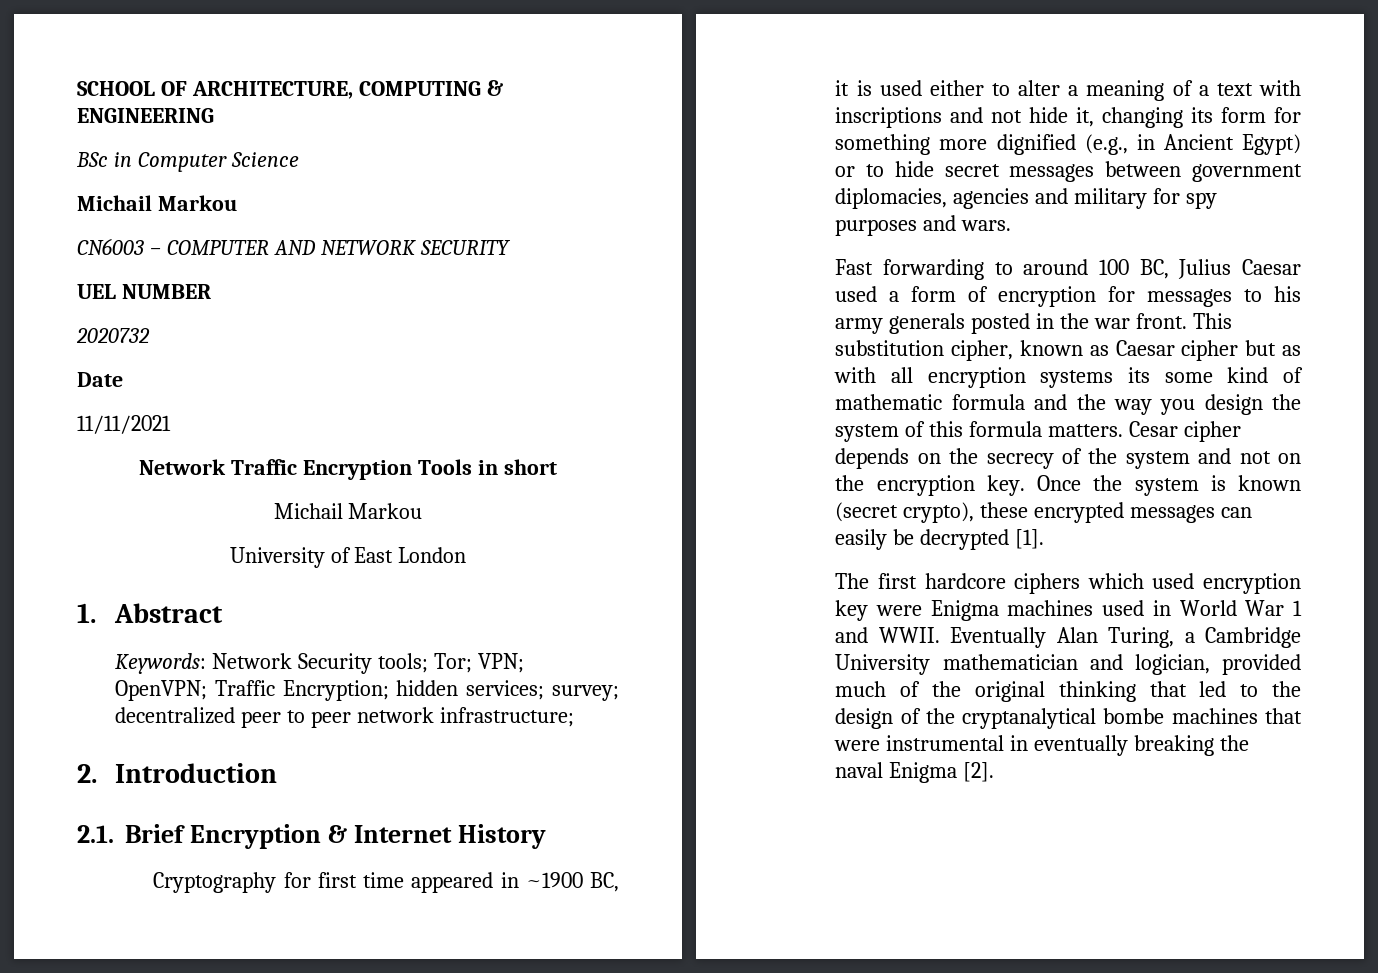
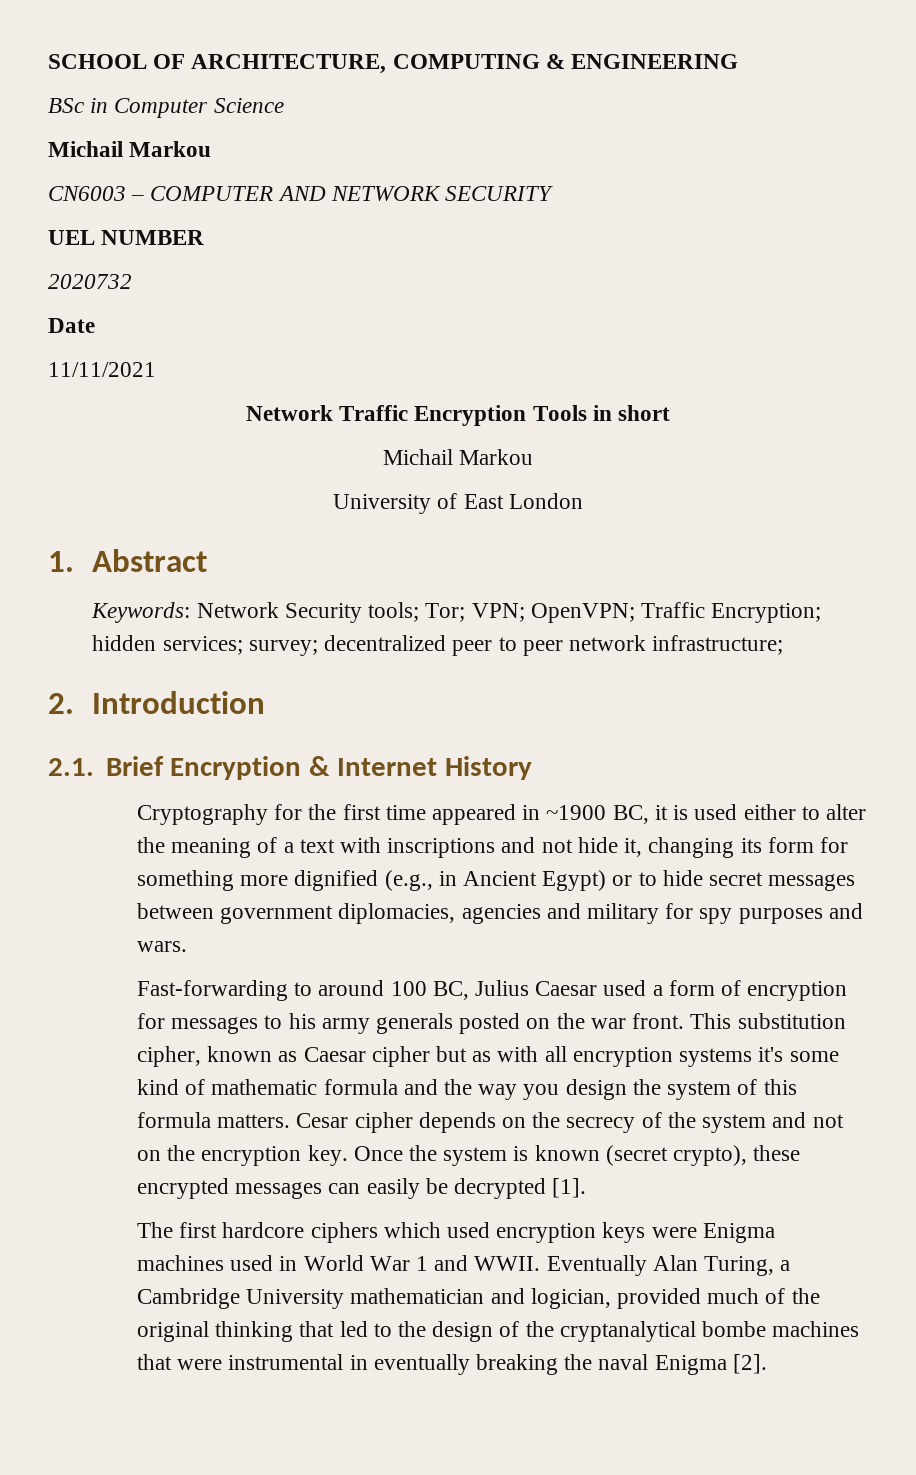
- Cryptography for first time appeared in ~1900 BC, it is used either to alter a meaning of a text with inscriptions and not hide it, changing its form for something more dignified (e.g., in Ancient Egypt) or to hide secret messages between government diplomacies, agencies and military for spy purposes and wars.
+ Cryptography for the first time appeared in ~1900 BC, it is used either to alter the meaning of a text with inscriptions and not hide it, changing its form for something more dignified (e.g., in Ancient Egypt) or to hide secret messages between government diplomacies, agencies and military for spy purposes and wars.
- Fast forwarding to around 100 BC, Julius Caesar used a form of encryption for messages to his army generals posted in the war front.
+ Fast-forwarding to around 100 BC, Julius Caesar used a form of encryption for messages to his army generals posted on the war front.
- This substitution cipher, known as Caesar cipher but as with all encryption systems its some kind of mathematic formula and the way you design the system of this formula matters.
+ This substitution cipher, known as Caesar cipher but as with all encryption systems it's some kind of mathematic formula and the way you design the system of this formula matters.
- The first hardcore ciphers which used encryption key were Enigma machines used in World War 1 and WWII.
+ The first hardcore ciphers which used encryption keys were Enigma machines used in World War 1 and WWII.

